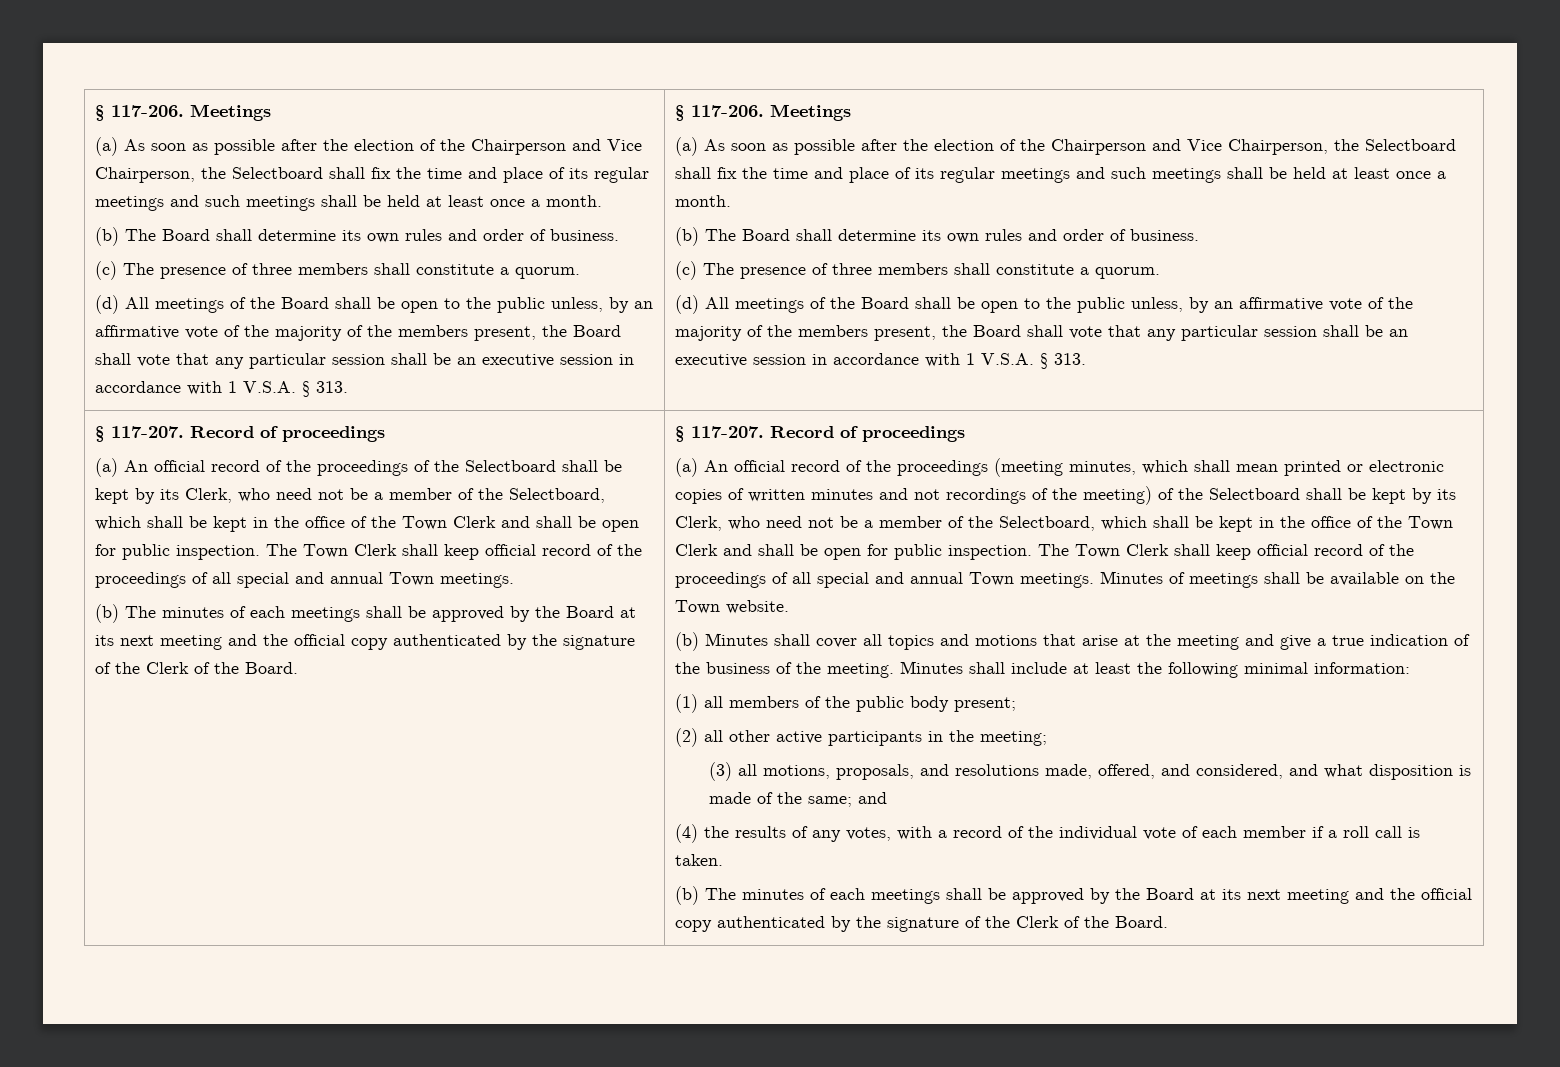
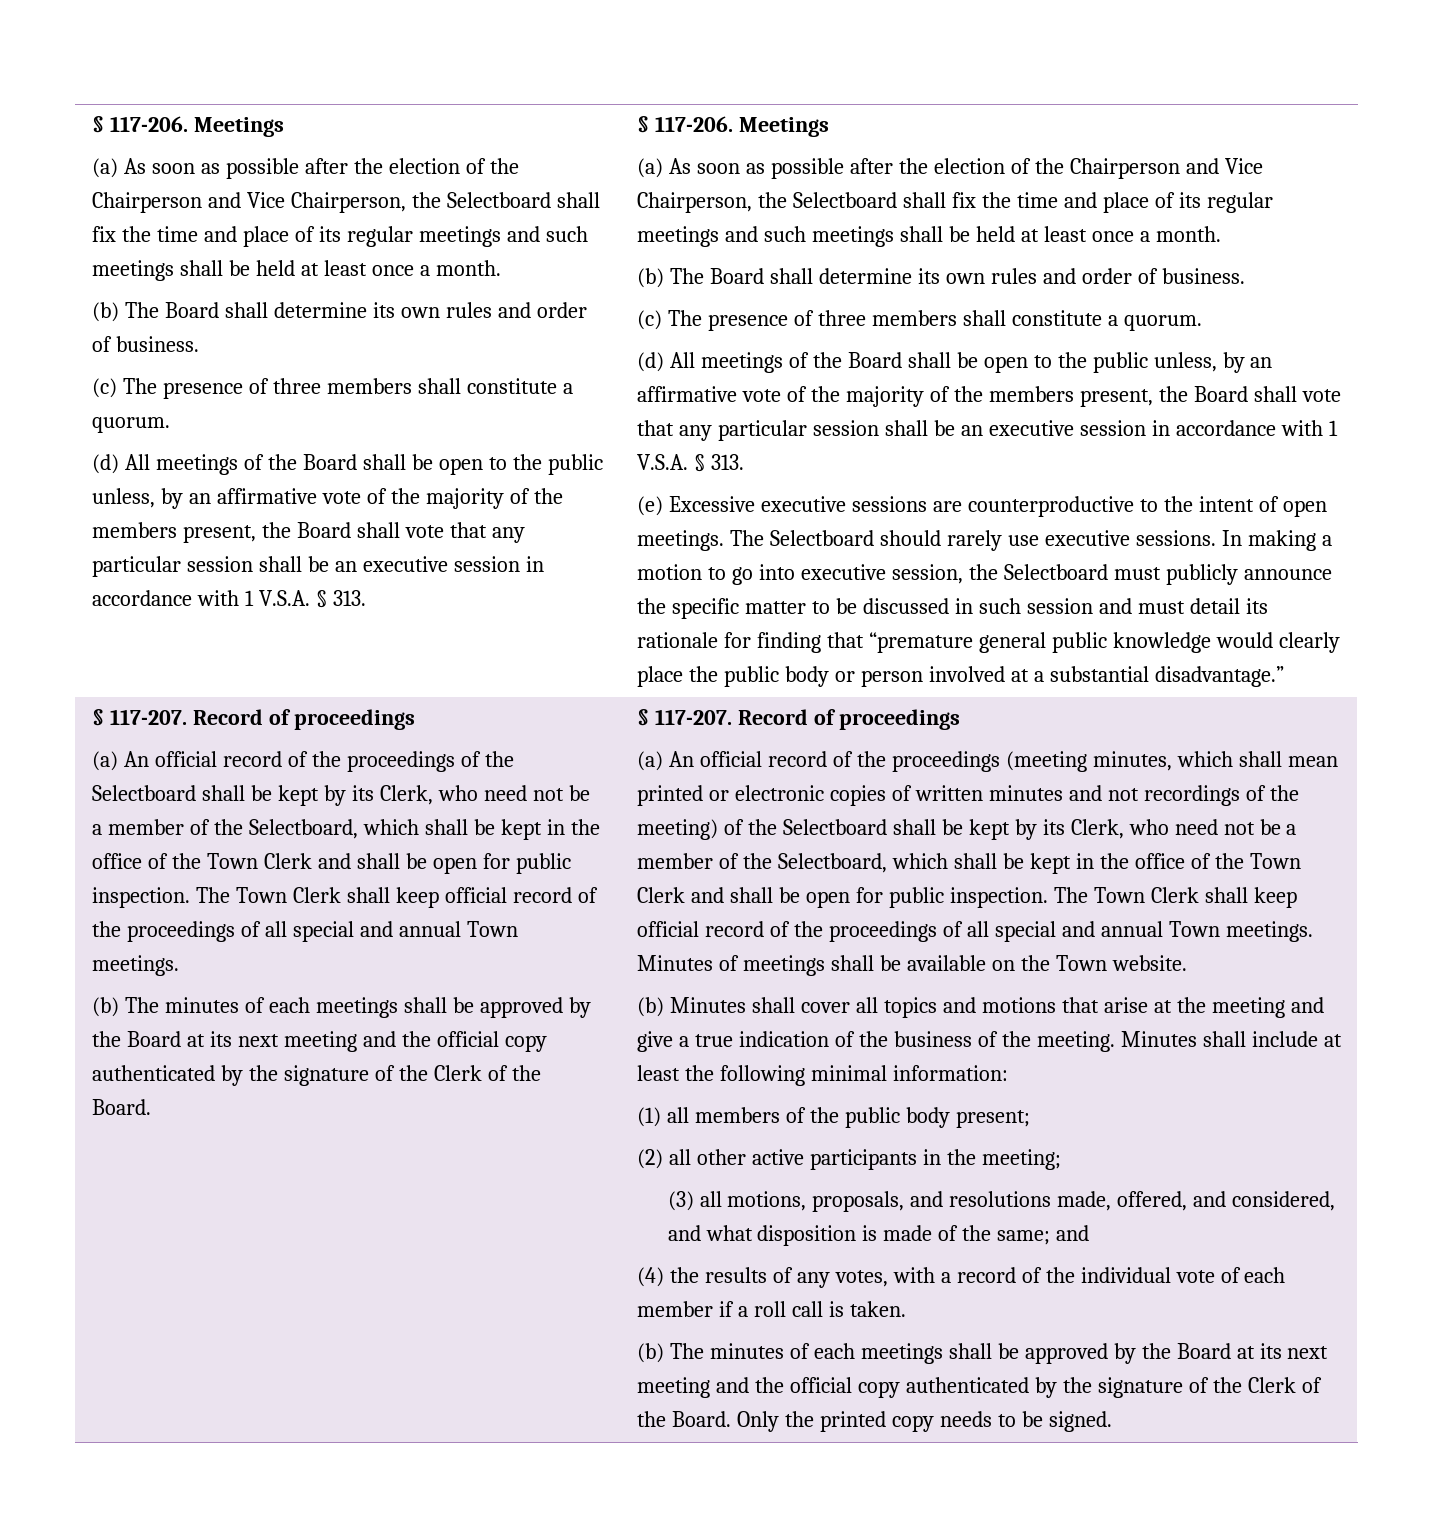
+ (e) Excessive executive sessions are counterproductive to the intent of open meetings. The Selectboard should rarely use executive sessions. In making a motion to go into executive session, the Selectboard must publicly announce the specific matter to be discussed in such session and must detail its rationale for finding that “premature general public knowledge would clearly place the public body or person involved at a substantial disadvantage.”
+ Only the printed copy needs to be signed.

